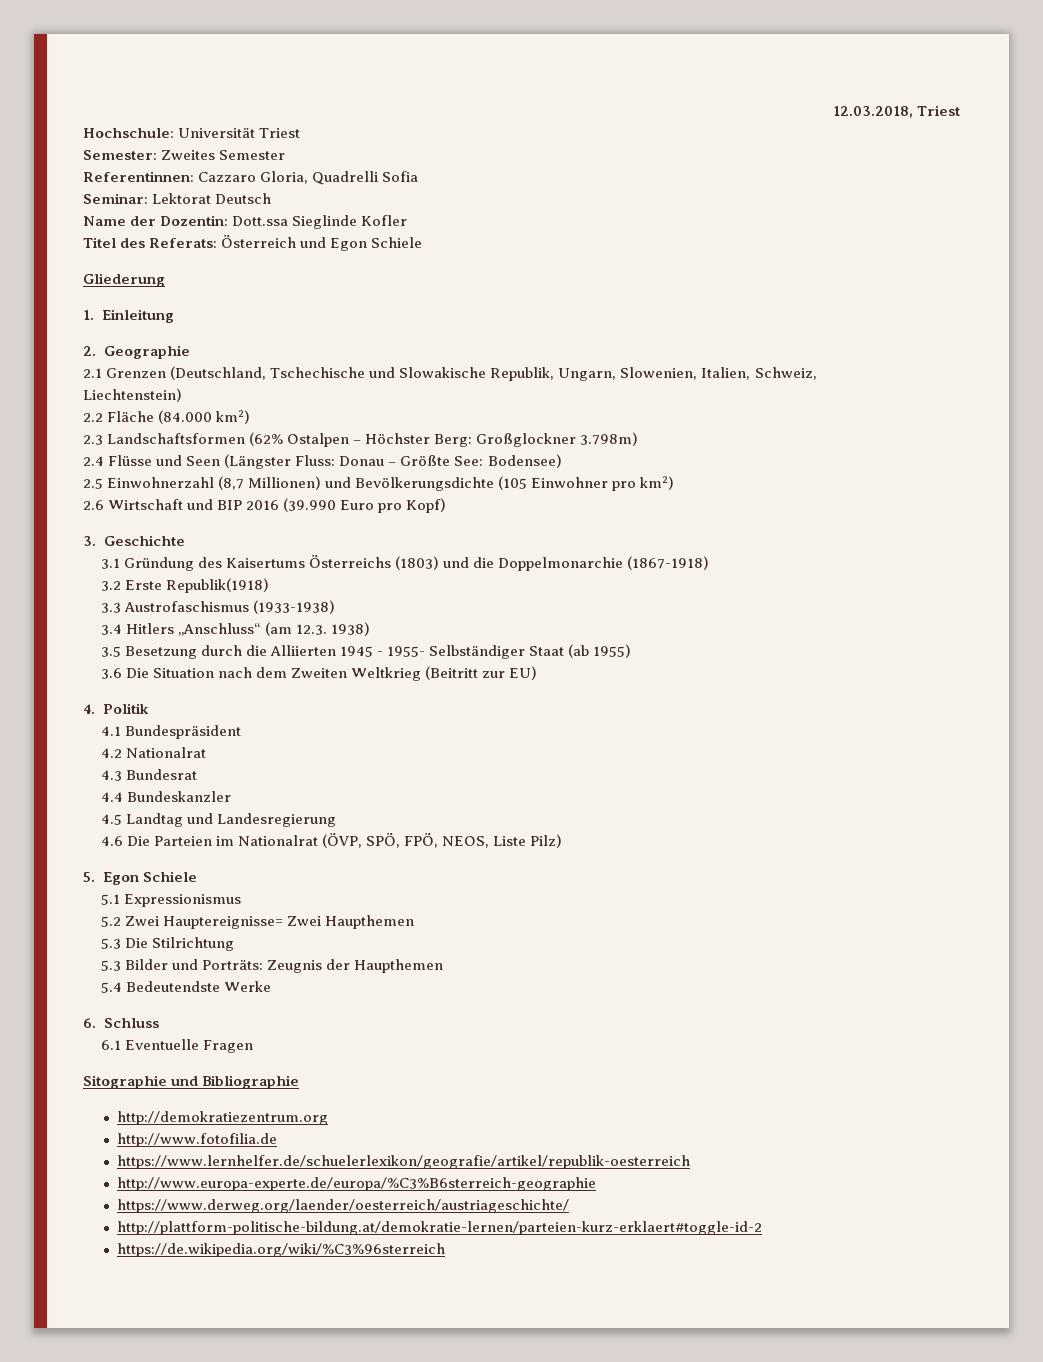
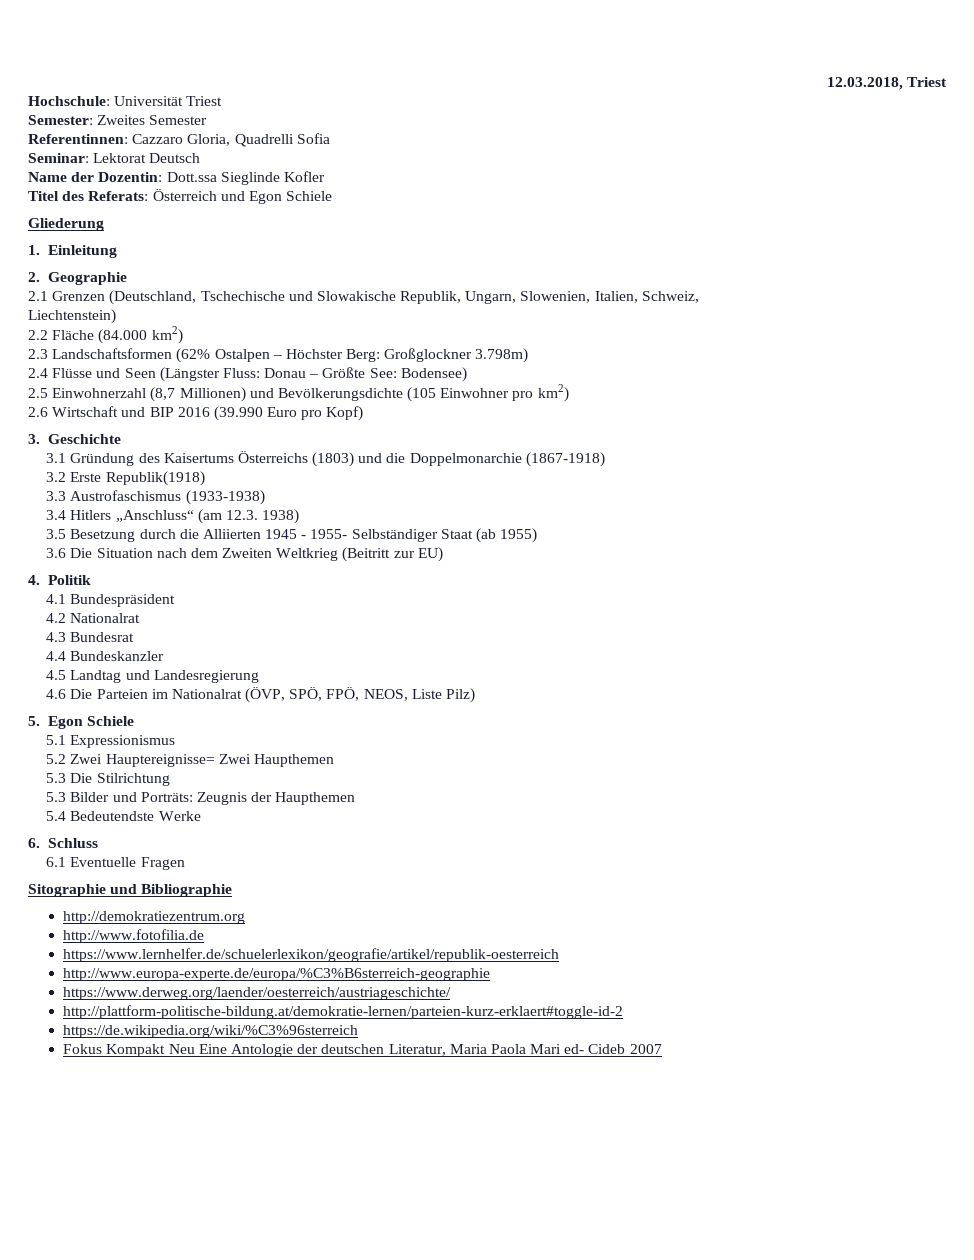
+ Fokus Kompakt Neu Eine Antologie der deutschen Literatur, Maria Paola Mari ed- Cideb 2007

